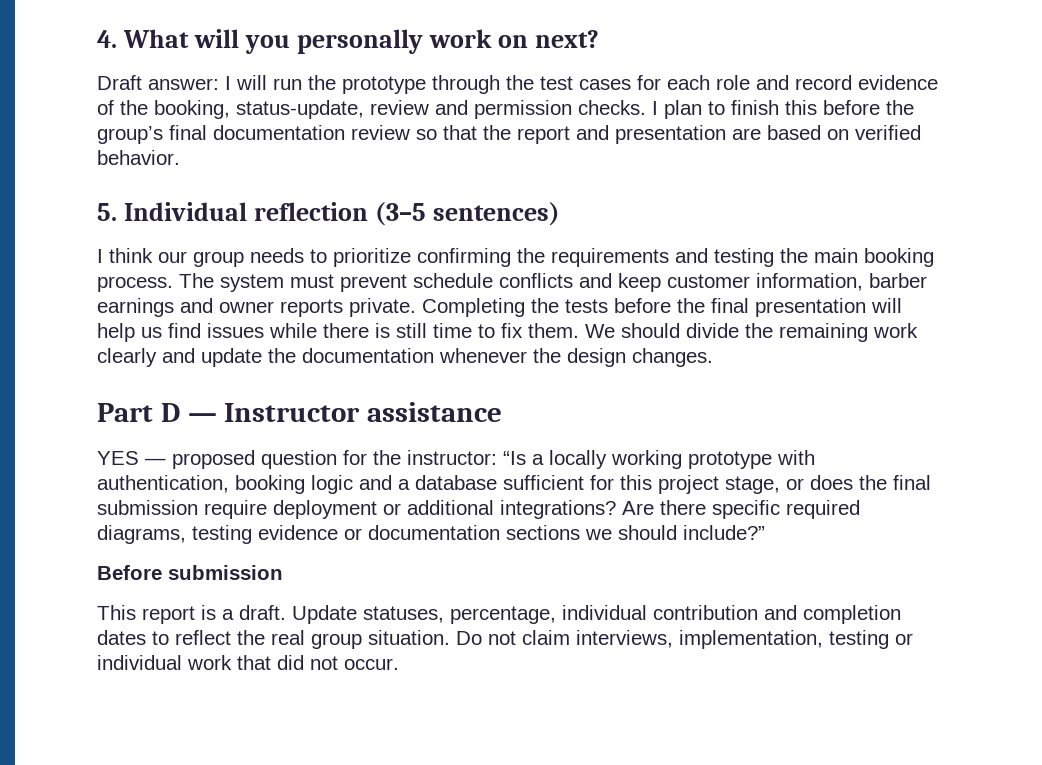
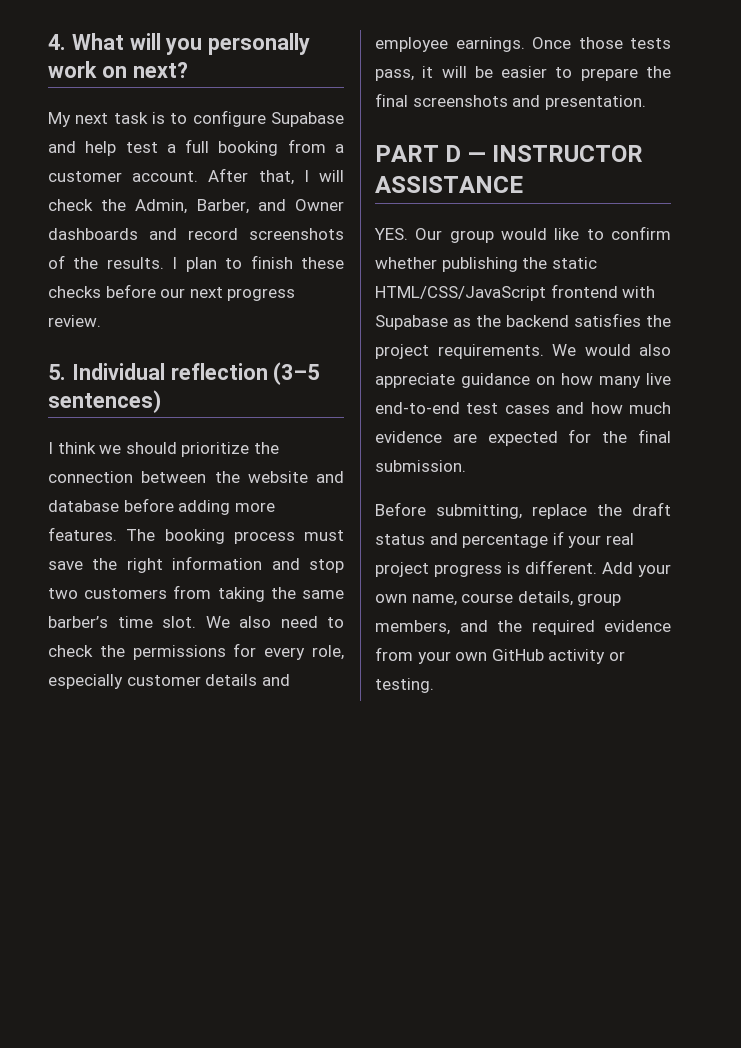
- Draft answer: I will run the prototype through the test cases for each role and record evidence of the booking, status-update, review and permission checks. I plan to finish this before the group’s final documentation review so that the report and presentation are based on verified behavior.
+ My next task is to configure Supabase and help test a full booking from a customer account. After that, I will check the Admin, Barber, and Owner dashboards and record screenshots of the results. I plan to finish these checks before our next progress review.
- I think our group needs to prioritize confirming the requirements and testing the main booking process. The system must prevent schedule conflicts and keep customer information, barber earnings and owner reports private. Completing the tests before the final presentation will help us find issues while there is still time to fix them. We should divide the remaining work clearly and update the documentation whenever the design changes.
- Part D — Instructor assistance
- YES — proposed question for the instructor: “Is a locally working prototype with authentication, booking logic and a database sufficient for this project stage, or does the final submission require deployment or additional integrations? Are there specific required diagrams, testing evidence or documentation sections we should include?”
- Before submission
- This report is a draft. Update statuses, percentage, individual contribution and completion dates to reflect the real group situation. Do not claim interviews, implementation, testing or individual work that did not occur.
+ I think we should prioritize the connection between the website and database before adding more features. The booking process must save the right information and stop two customers from taking the same barber’s time slot. We also need to check the permissions for every role, especially customer details and employee earnings. Once those tests pass, it will be easier to prepare the final screenshots and presentation.
+ PART D — INSTRUCTOR ASSISTANCE
+ YES. Our group would like to confirm whether publishing the static HTML/CSS/JavaScript frontend with Supabase as the backend satisfies the project requirements. We would also appreciate guidance on how many live end-to-end test cases and how much evidence are expected for the final submission.
+ Before submitting, replace the draft status and percentage if your real project progress is different. Add your own name, course details, group members, and the required evidence from your own GitHub activity or testing.

